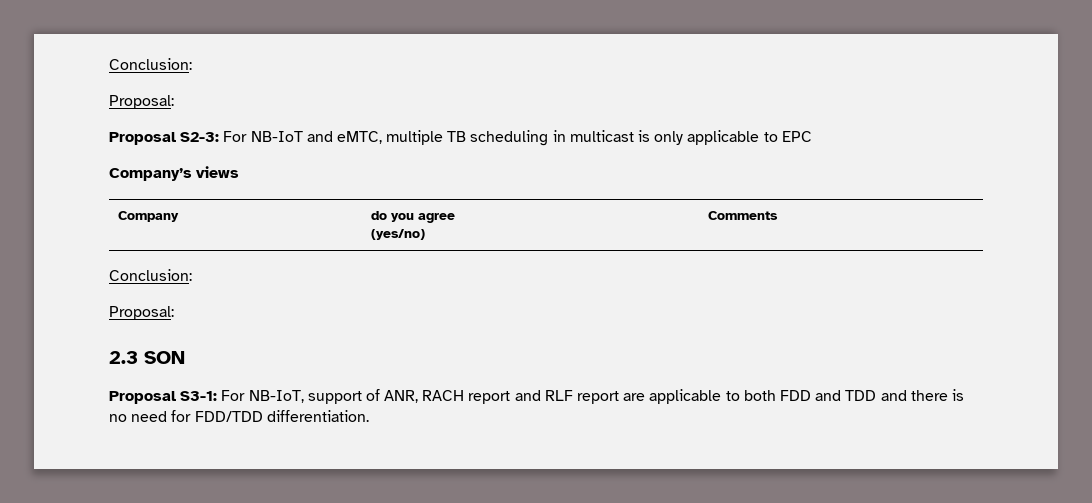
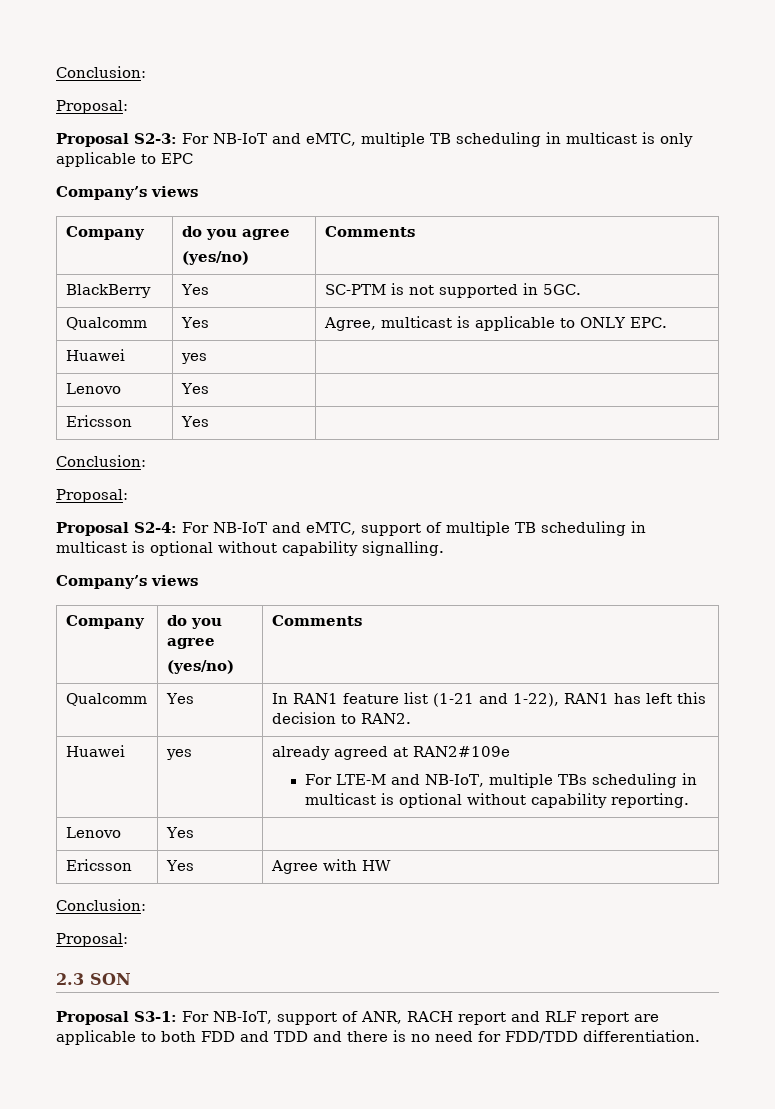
+ BlackBerry | Yes | SC-PTM is not supported in 5GC.
+ Qualcomm | Yes | Agree, multicast is applicable to ONLY EPC.
+ Huawei | yes |
+ Lenovo | Yes |
+ Ericsson | Yes |
+ Conclusion:
+ Proposal:
+ Proposal S2-4: For NB-IoT and eMTC, support of multiple TB scheduling in multicast is optional without capability signalling.
+ Company’s views
+ Company | do you agree
+ (yes/no) | Comments
+ Qualcomm | Yes | In RAN1 feature list (1-21 and 1-22), RAN1 has left this decision to RAN2.
+ Huawei | yes | already agreed at RAN2#109e
+ For LTE-M and NB-IoT, multiple TBs scheduling in multicast is optional without capability reporting.
+ Lenovo | Yes |
+ Ericsson | Yes | Agree with HW

